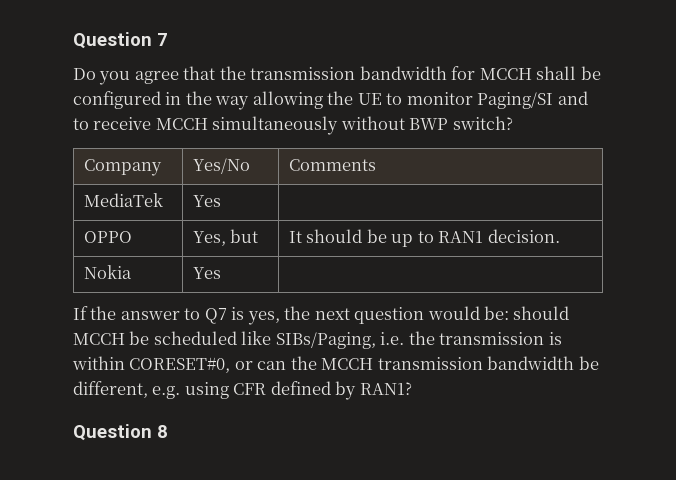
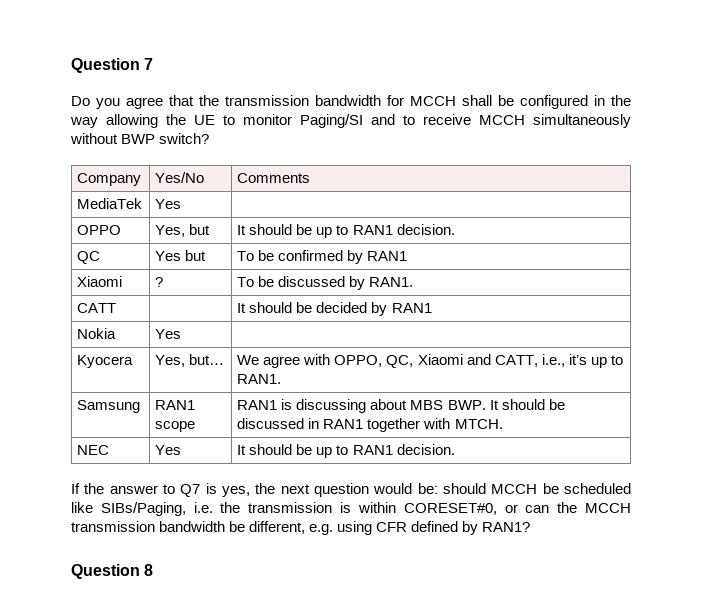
+ QC | Yes but | To be confirmed by RAN1
+ Xiaomi | ? | To be discussed by RAN1.
+ CATT | | It should be decided by RAN1
  Nokia | Yes |
+ Kyocera | Yes, but… | We agree with OPPO, QC, Xiaomi and CATT, i.e., it’s up to RAN1.
+ Samsung | RAN1 scope | RAN1 is discussing about MBS BWP. It should be discussed in RAN1 together with MTCH.
+ NEC | Yes | It should be up to RAN1 decision.

